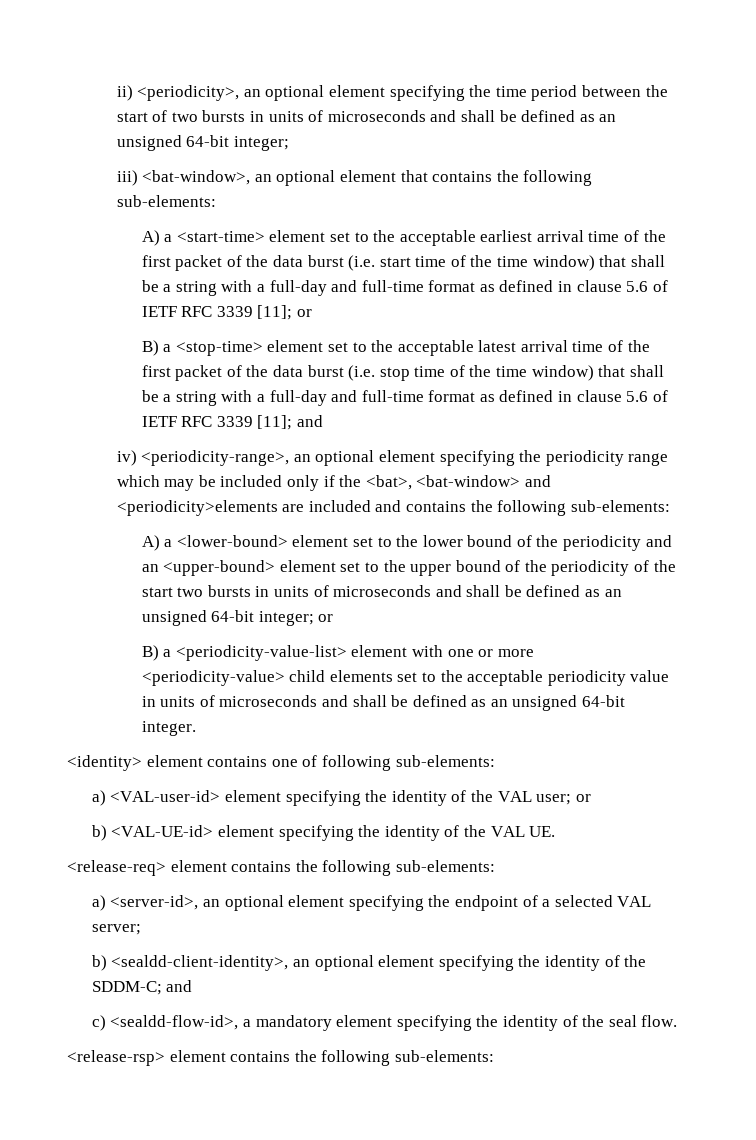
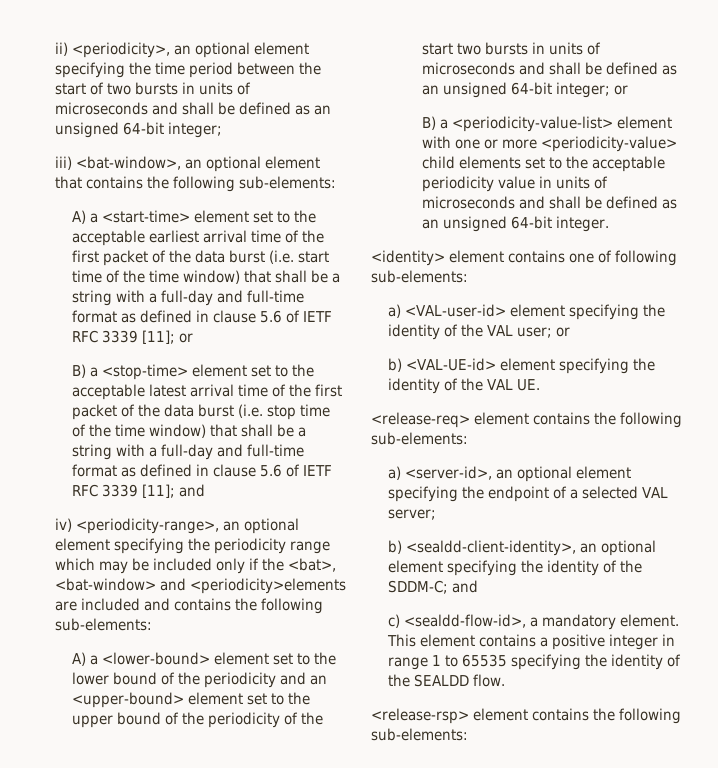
- c) <sealdd-flow-id>, a mandatory element specifying the identity of the seal flow.
+ c) <sealdd-flow-id>, a mandatory element. This element contains a positive integer in range 1 to 65535 specifying the identity of the SEALDD flow.

